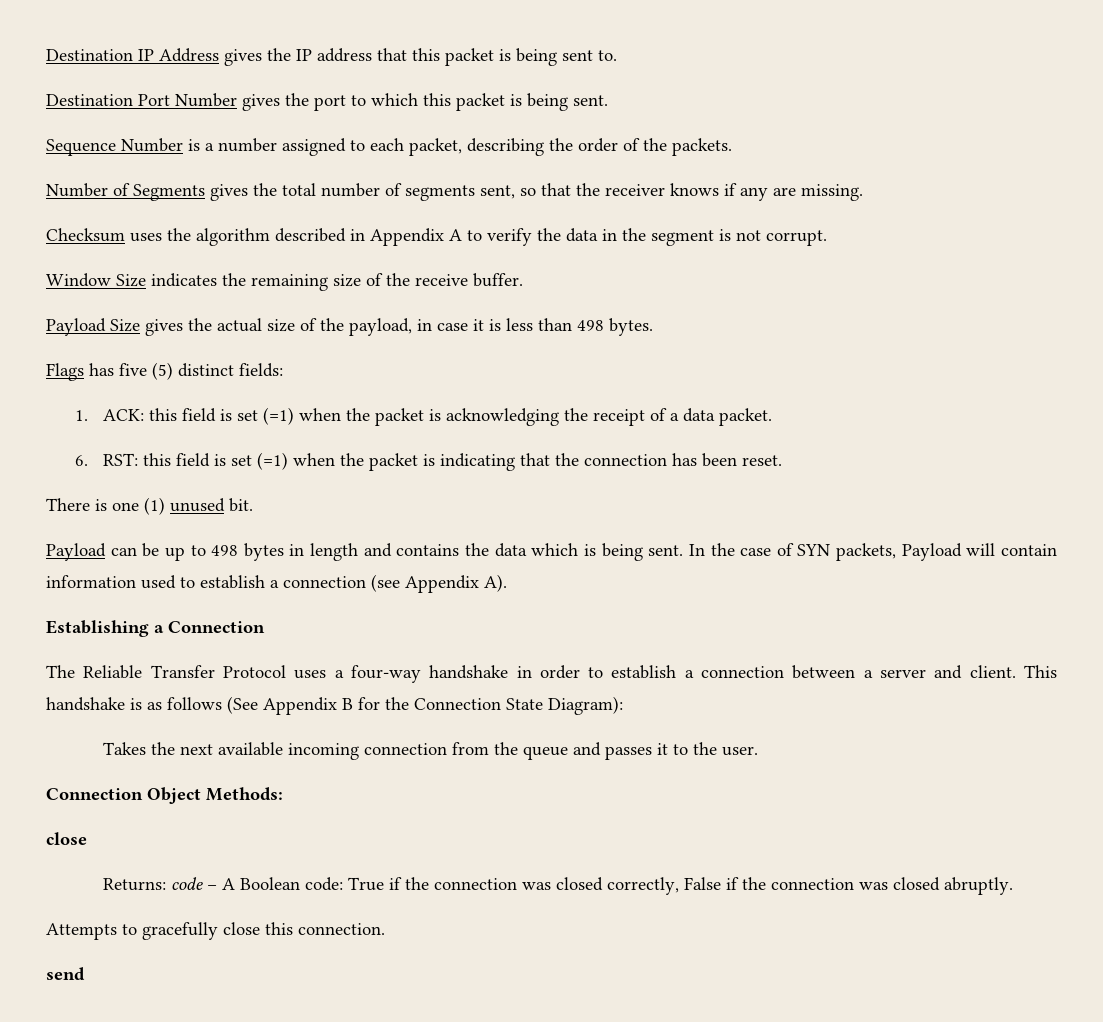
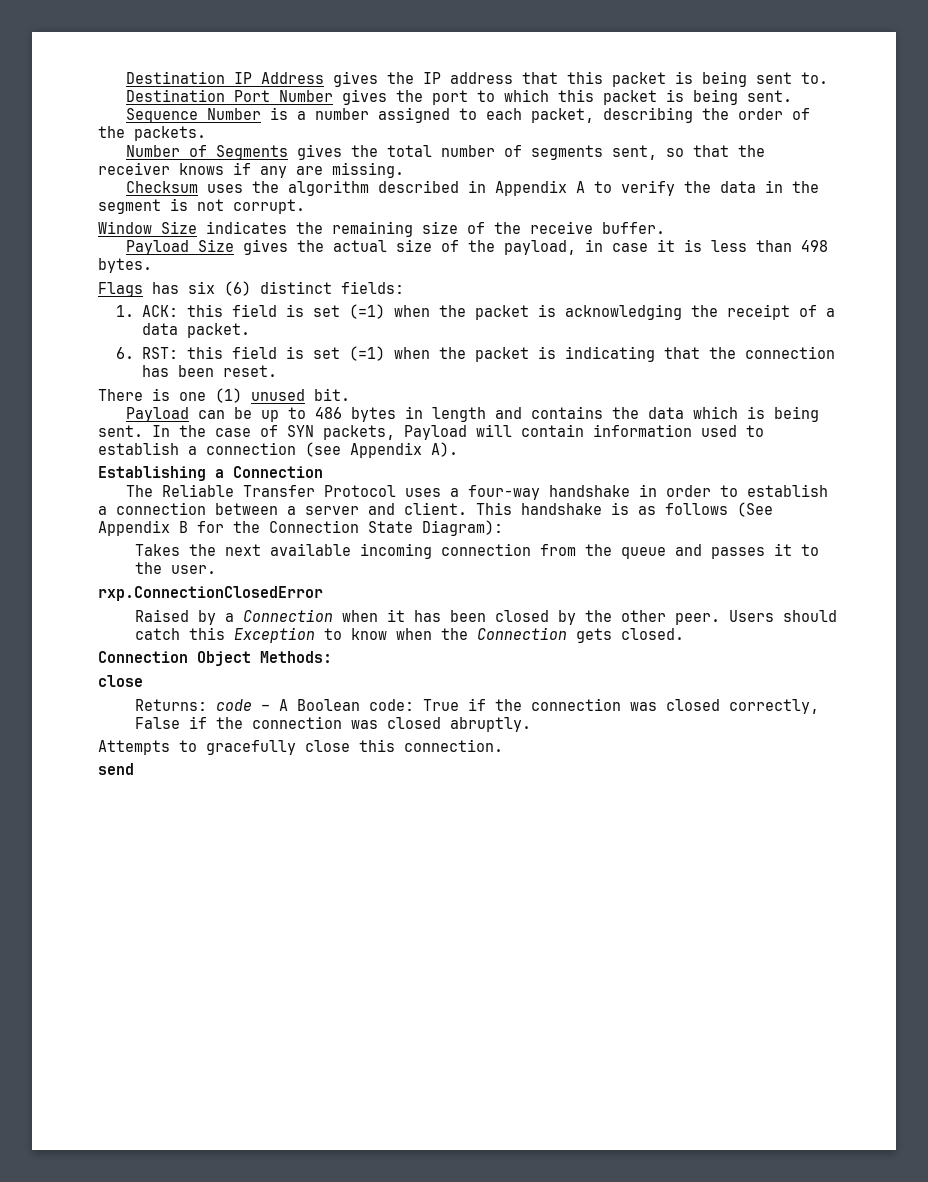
- Flags has five (5) distinct fields:
+ Flags has six (6) distinct fields:
- Payload can be up to 498 bytes in length and contains the data which is being sent.
+ Payload can be up to 486 bytes in length and contains the data which is being sent.
+ rxp.ConnectionClosedError
+ Raised by a Connection when it has been closed by the other peer. Users should catch this Exception to know when the Connection gets closed.

